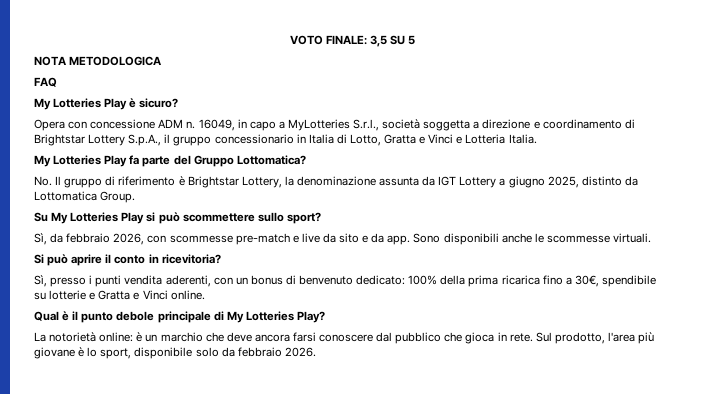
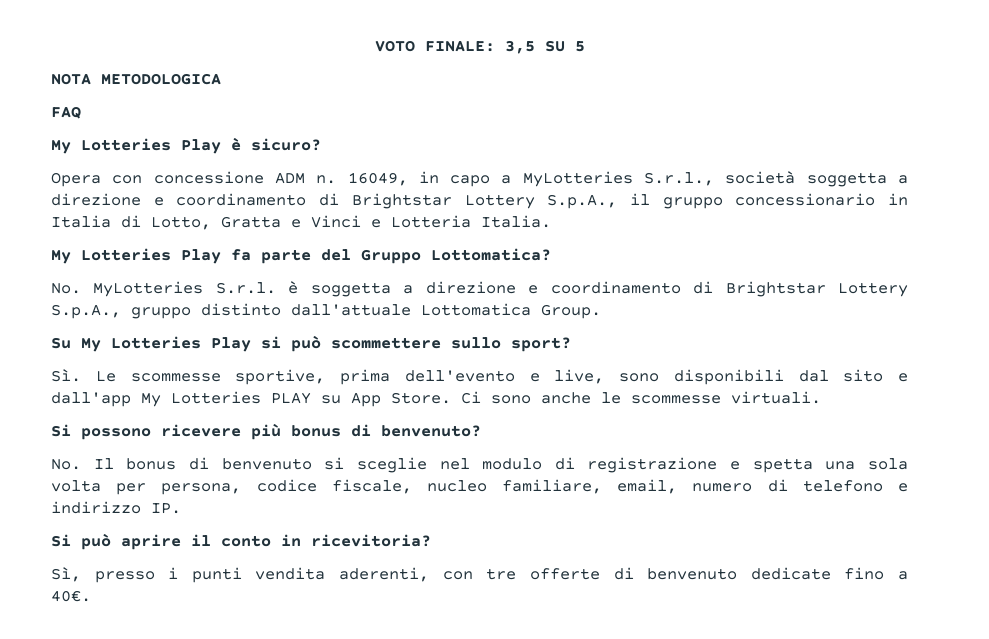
- No. Il gruppo di riferimento è Brightstar Lottery, la denominazione assunta da IGT Lottery a giugno 2025, distinto da Lottomatica Group.
+ No. MyLotteries S.r.l. è soggetta a direzione e coordinamento di Brightstar Lottery S.p.A., gruppo distinto dall'attuale Lottomatica Group.
- Sì, da febbraio 2026, con scommesse pre-match e live da sito e da app. Sono disponibili anche le scommesse virtuali.
+ Sì. Le scommesse sportive, prima dell'evento e live, sono disponibili dal sito e dall'app My Lotteries PLAY su App Store. Ci sono anche le scommesse virtuali.
+ Si possono ricevere più bonus di benvenuto?
+ No. Il bonus di benvenuto si sceglie nel modulo di registrazione e spetta una sola volta per persona, codice fiscale, nucleo familiare, email, numero di telefono e indirizzo IP.
- Sì, presso i punti vendita aderenti, con un bonus di benvenuto dedicato: 100% della prima ricarica fino a 30€, spendibile su lotterie e Gratta e Vinci online.
- Qual è il punto debole principale di My Lotteries Play?
- La notorietà online: è un marchio che deve ancora farsi conoscere dal pubblico che gioca in rete. Sul prodotto, l'area più giovane è lo sport, disponibile solo da febbraio 2026.
+ Sì, presso i punti vendita aderenti, con tre offerte di benvenuto dedicate fino a 40€.

